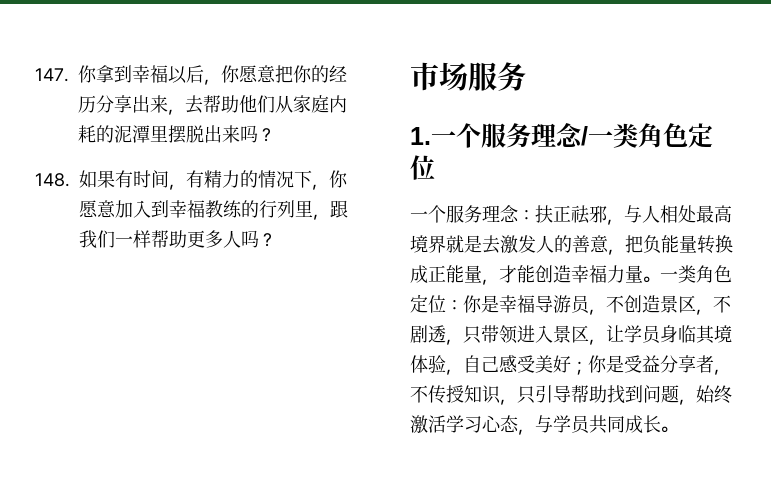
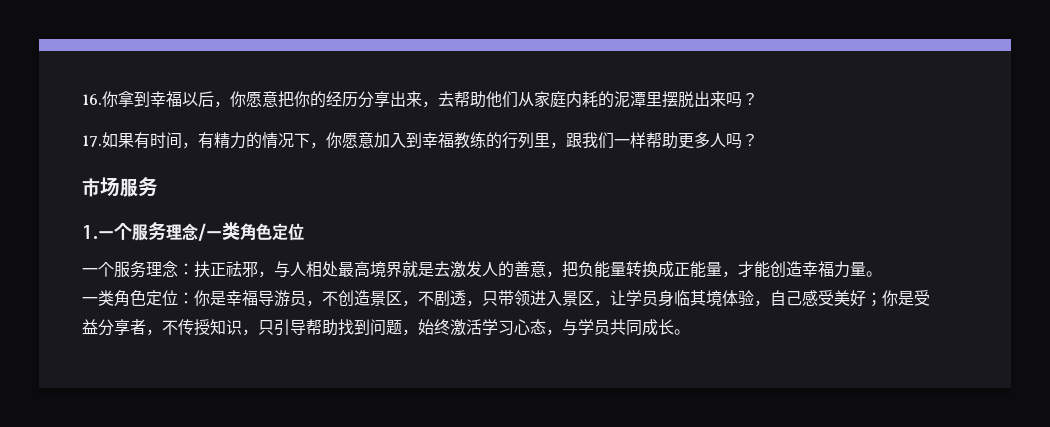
- 147.你拿到幸福以后，你愿意把你的经历分享出来，去帮助他们从家庭内耗的泥潭里摆脱出来吗？
+ 16.你拿到幸福以后，你愿意把你的经历分享出来，去帮助他们从家庭内耗的泥潭里摆脱出来吗？
- 148.如果有时间，有精力的情况下，你愿意加入到幸福教练的行列里，跟我们一样帮助更多人吗？
+ 17.如果有时间，有精力的情况下，你愿意加入到幸福教练的行列里，跟我们一样帮助更多人吗？
- 扶正祛邪，与人相处最高境界就是去激发人的善意，把负能量转换成正能量，才能创造幸福力量。一类角色定位：
+ 扶正祛邪，与人相处最高境界就是去激发人的善意，把负能量转换成正能量，才能创造幸福力量。
+ 一类角色定位：

